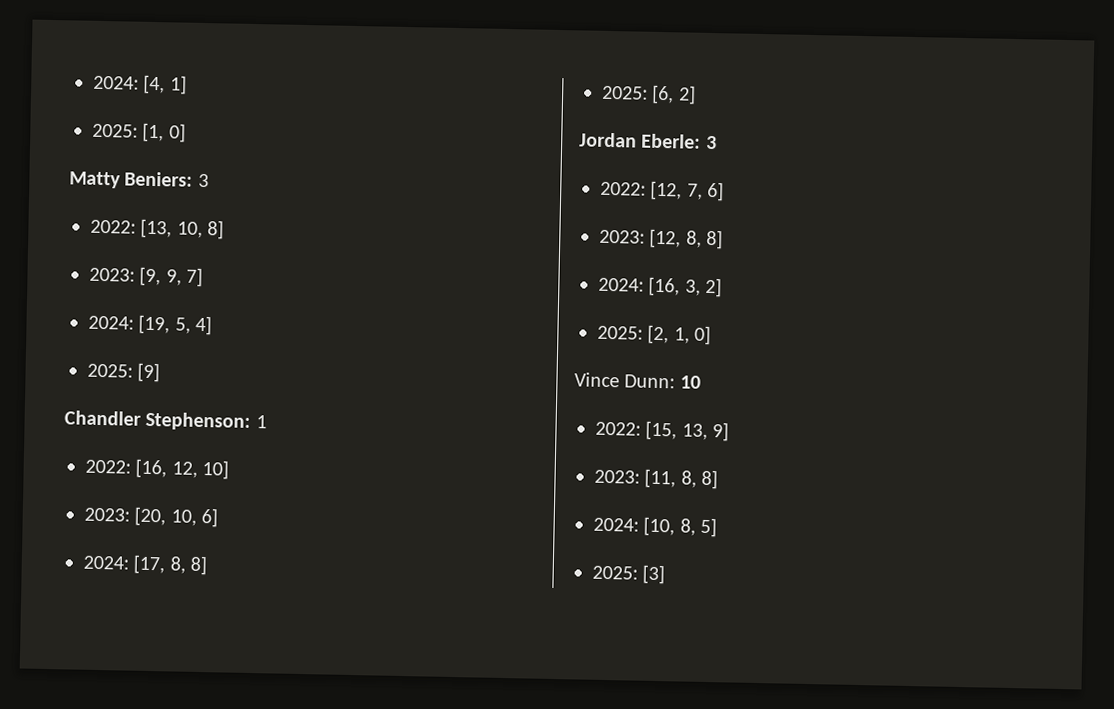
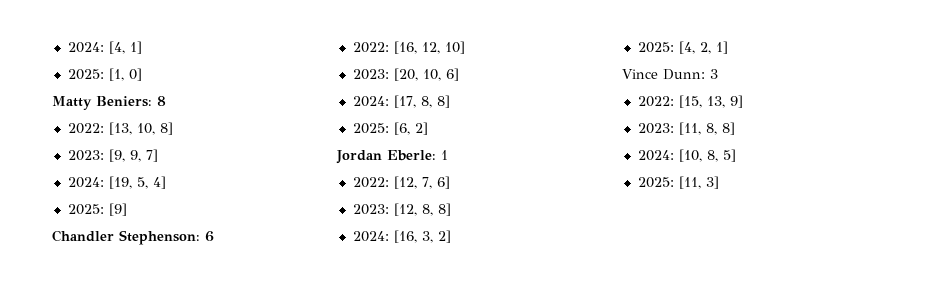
- Matty Beniers: 3
+ Matty Beniers: 8
- Chandler Stephenson: 1
+ Chandler Stephenson: 6
- Jordan Eberle: 3
+ Jordan Eberle: 1
- 2025: [2, 1, 0]
+ 2025: [4, 2, 1]
- Vince Dunn: 10
+ Vince Dunn: 3
- 2025: [3]
+ 2025: [11, 3]

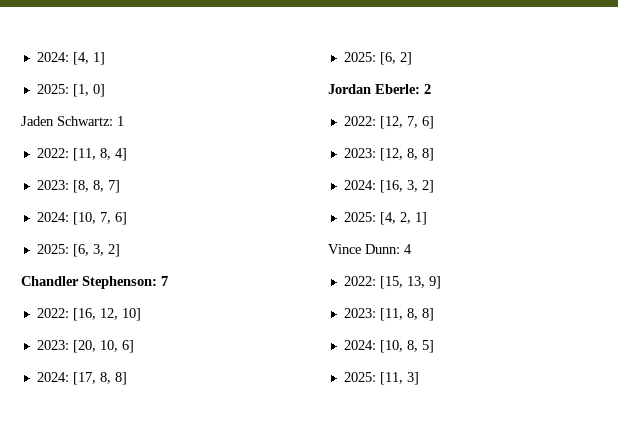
- Matty Beniers: 8
- 2022: [13, 10, 8]
- 2023: [9, 9, 7]
+ Jaden Schwartz: 1
+ 2022: [11, 8, 4]
+ 2023: [8, 8, 7]
- 2024: [19, 5, 4]
- 2025: [9]
+ 2024: [10, 7, 6]
+ 2025: [6, 3, 2]
- Chandler Stephenson: 6
+ Chandler Stephenson: 7
- Jordan Eberle: 1
+ Jordan Eberle: 2
- Vince Dunn: 3
+ Vince Dunn: 4

